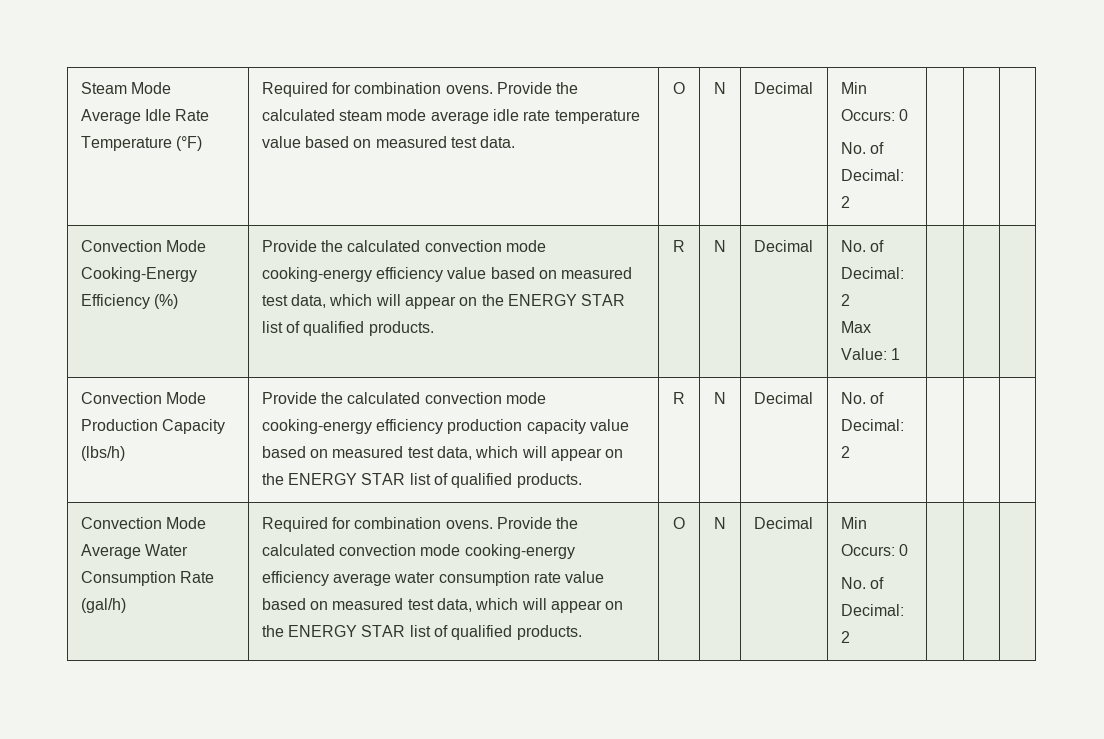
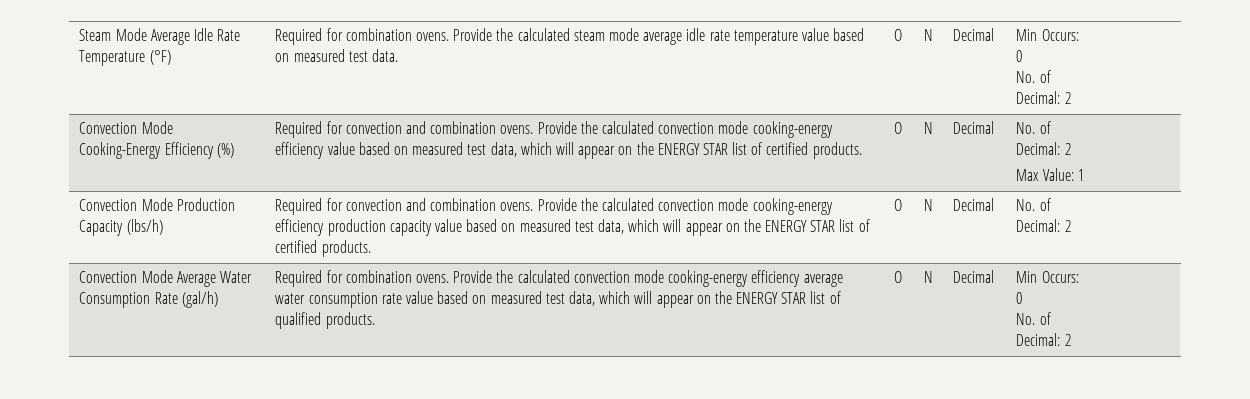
- Convection Mode Cooking-Energy Efficiency (%) | Provide the calculated convection mode cooking-energy efficiency value based on measured test data, which will appear on the ENERGY STAR list of qualified products. | R
+ Convection Mode Cooking-Energy Efficiency (%) | Required for convection and combination ovens. Provide the calculated convection mode cooking-energy efficiency value based on measured test data, which will appear on the ENERGY STAR list of certified products. | O
- Convection Mode Production Capacity (lbs/h) | Provide the calculated convection mode cooking-energy efficiency production capacity value based on measured test data, which will appear on the ENERGY STAR list of qualified products. | R
+ Convection Mode Production Capacity (lbs/h) | Required for convection and combination ovens. Provide the calculated convection mode cooking-energy efficiency production capacity value based on measured test data, which will appear on the ENERGY STAR list of certified products. | O

